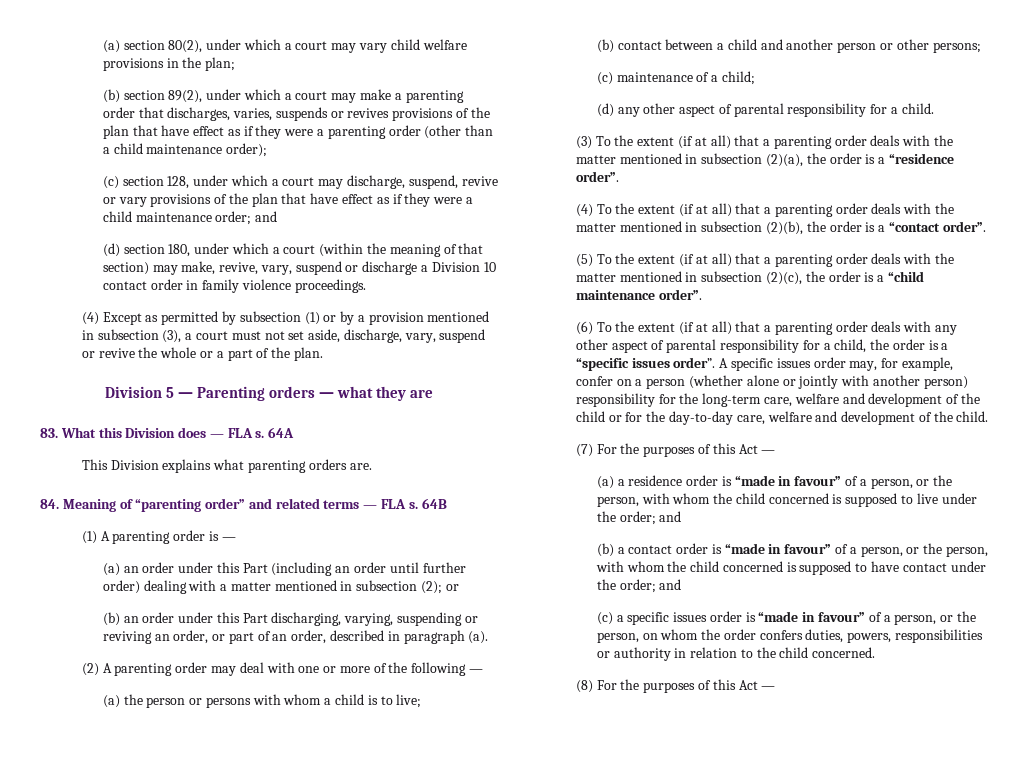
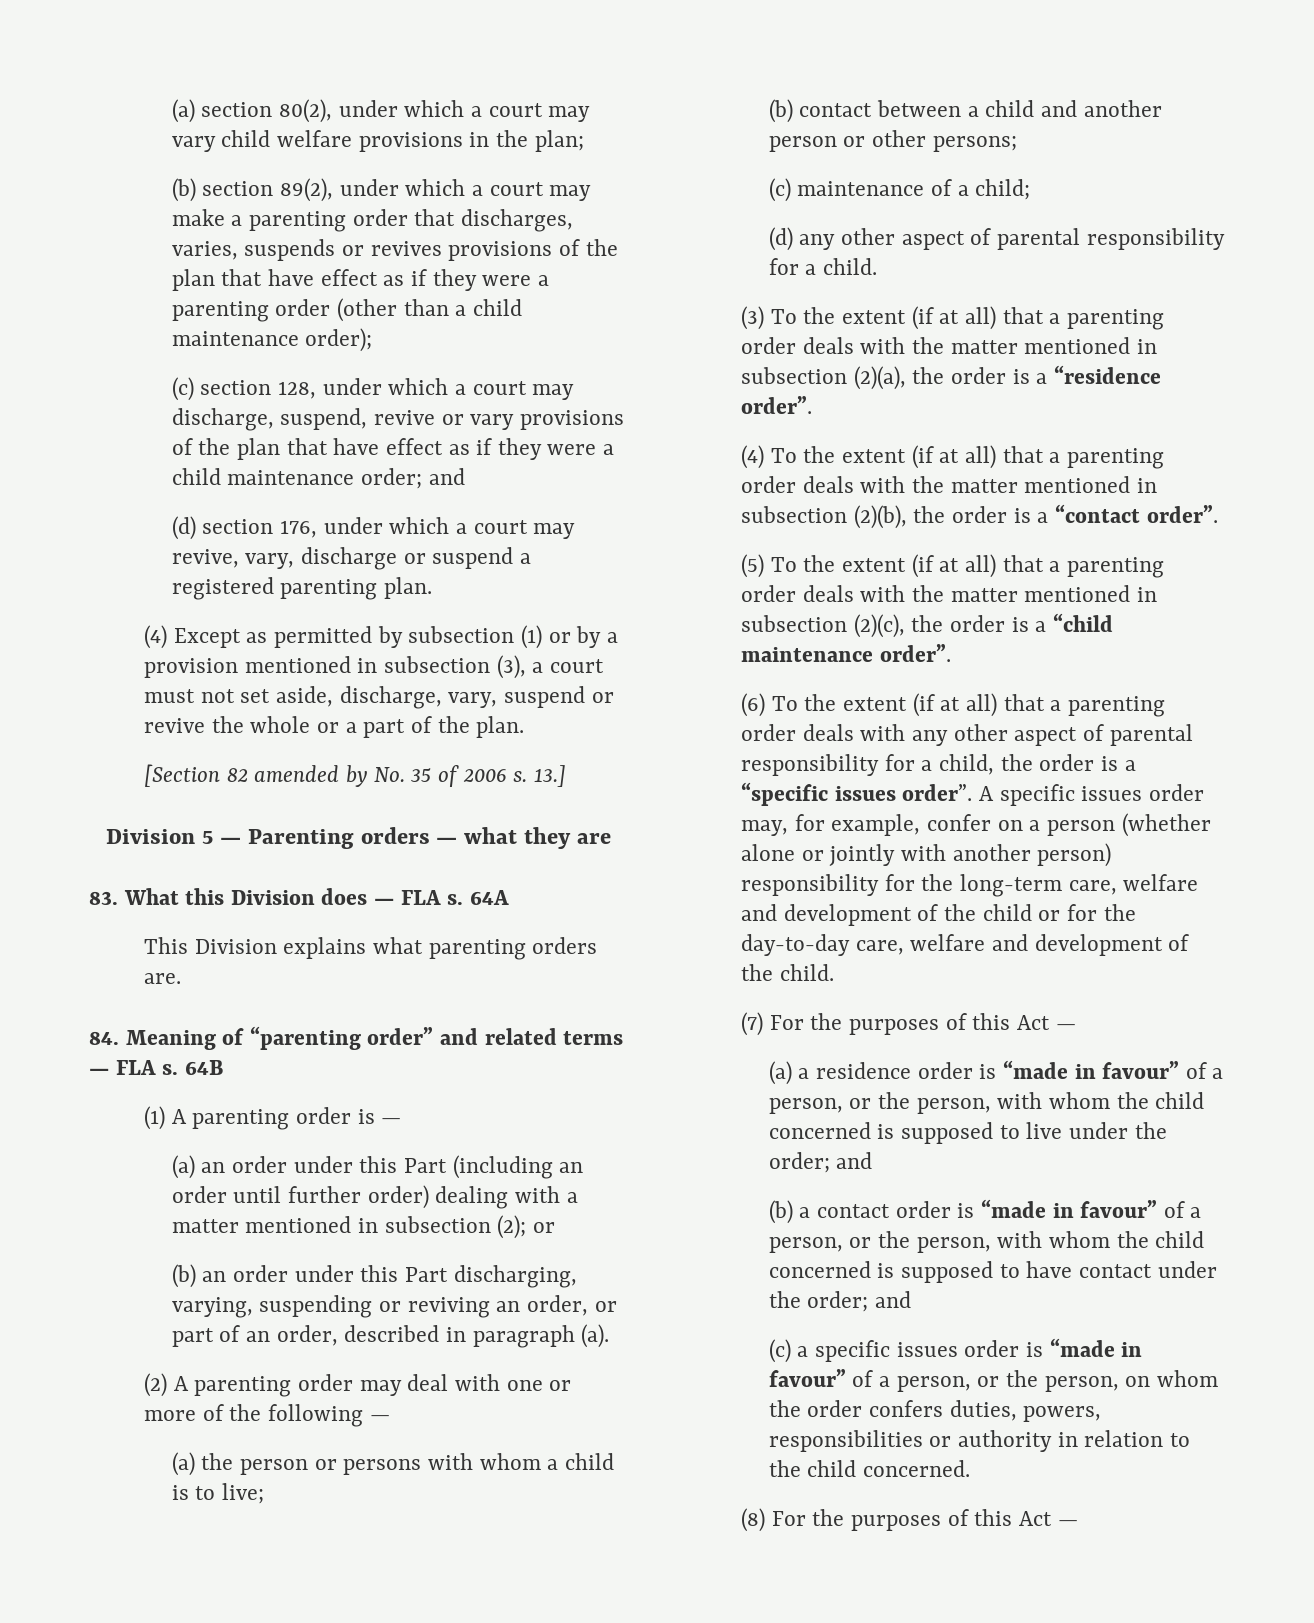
- (d) section 180, under which a court (within the meaning of that section) may make, revive, vary, suspend or discharge a Division 10 contact order in family violence proceedings.
+ (d) section 176, under which a court may revive, vary, discharge or suspend a registered parenting plan.
+ [Section 82 amended by No. 35 of 2006 s. 13.]

